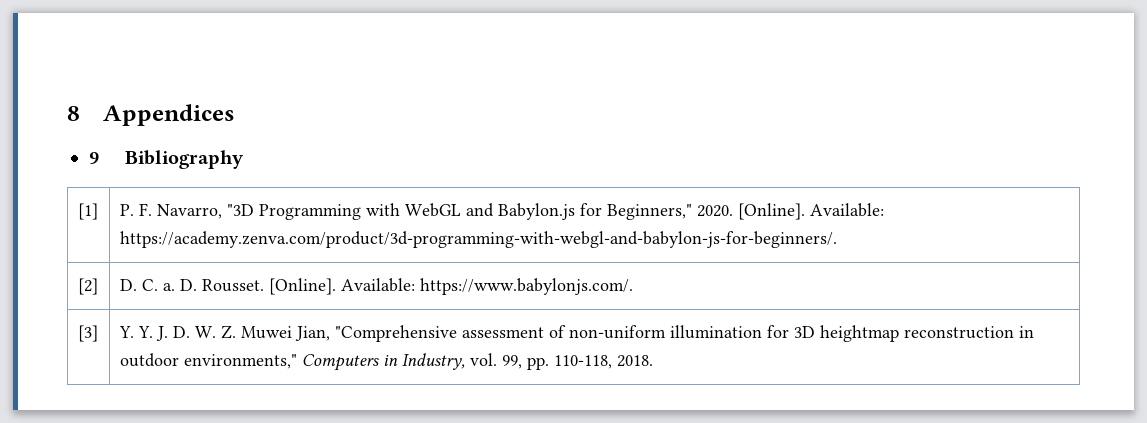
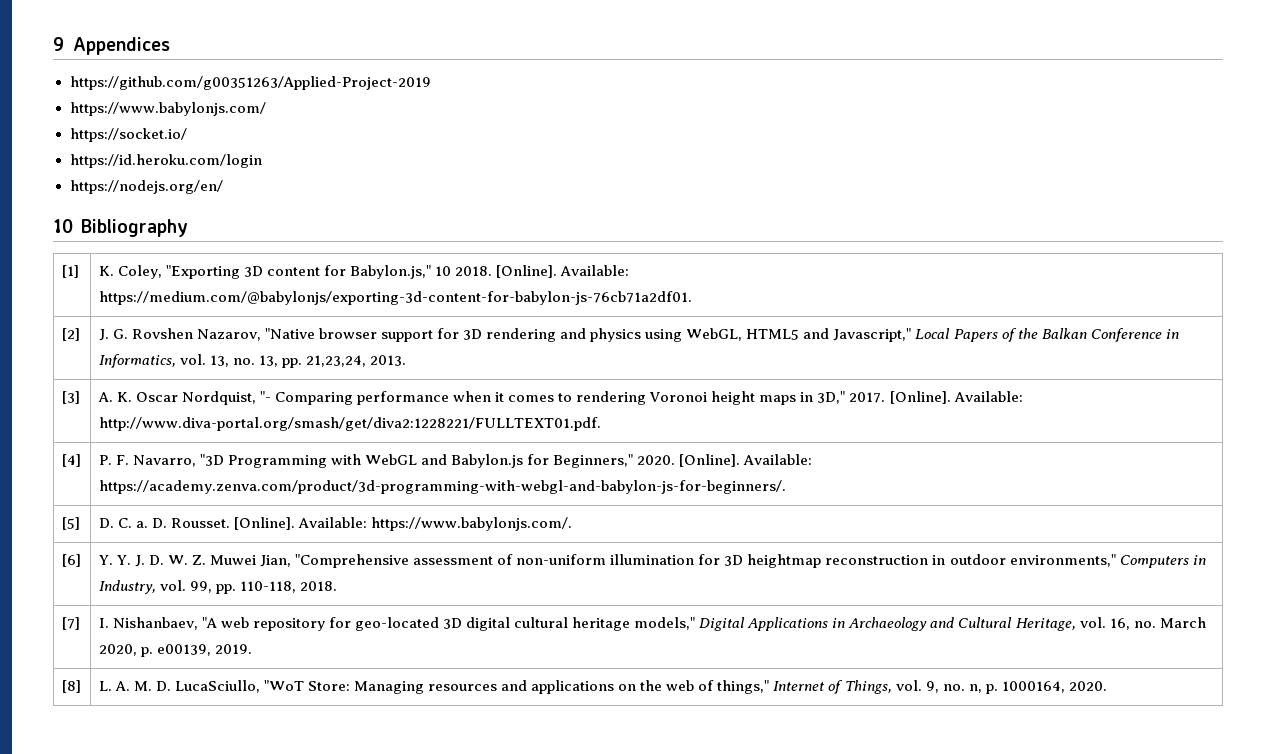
- 8 Appendices
+ 9 Appendices
- 9 Bibliography
- [1] | P. F. Navarro, "3D Programming with WebGL and Babylon.js for Beginners," 2020. [Online]. Available: https://academy.zenva.com/product/3d-programming-with-webgl-and-babylon-js-for-beginners/.
+ https://github.com/g00351263/Applied-Project-2019
+ https://www.babylonjs.com/
+ https://socket.io/
+ https://id.heroku.com/login
+ https://nodejs.org/en/
+ 10 Bibliography
+ [1] | K. Coley, "Exporting 3D content for Babylon.js," 10 2018. [Online]. Available: https://medium.com/@babylonjs/exporting-3d-content-for-babylon-js-76cb71a2df01.
+ [2] | J. G. Rovshen Nazarov, "Native browser support for 3D rendering and physics using WebGL, HTML5 and Javascript," Local Papers of the Balkan Conference in Informatics, vol. 13, no. 13, pp. 21,23,24, 2013.
+ [3] | A. K. Oscar Nordquist, "- Comparing performance when it comes to rendering Voronoi height maps in 3D," 2017. [Online]. Available: http://www.diva-portal.org/smash/get/diva2:1228221/FULLTEXT01.pdf.
+ [4] | P. F. Navarro, "3D Programming with WebGL and Babylon.js for Beginners," 2020. [Online]. Available: https://academy.zenva.com/product/3d-programming-with-webgl-and-babylon-js-for-beginners/.
- [2] | D. C. a. D. Rousset. [Online]. Available: https://www.babylonjs.com/.
+ [5] | D. C. a. D. Rousset. [Online]. Available: https://www.babylonjs.com/.
- [3] | Y. Y. J. D. W. Z. Muwei Jian, "Comprehensive assessment of non-uniform illumination for 3D heightmap reconstruction in outdoor environments," Computers in Industry, vol. 99, pp. 110-118, 2018.
+ [6] | Y. Y. J. D. W. Z. Muwei Jian, "Comprehensive assessment of non-uniform illumination for 3D heightmap reconstruction in outdoor environments," Computers in Industry, vol. 99, pp. 110-118, 2018.
+ [7] | I. Nishanbaev, "A web repository for geo-located 3D digital cultural heritage models," Digital Applications in Archaeology and Cultural Heritage, vol. 16, no. March 2020, p. e00139, 2019.
+ [8] | L. A. M. D. LucaSciullo, "WoT Store: Managing resources and applications on the web of things," Internet of Things, vol. 9, no. n, p. 1000164, 2020.

